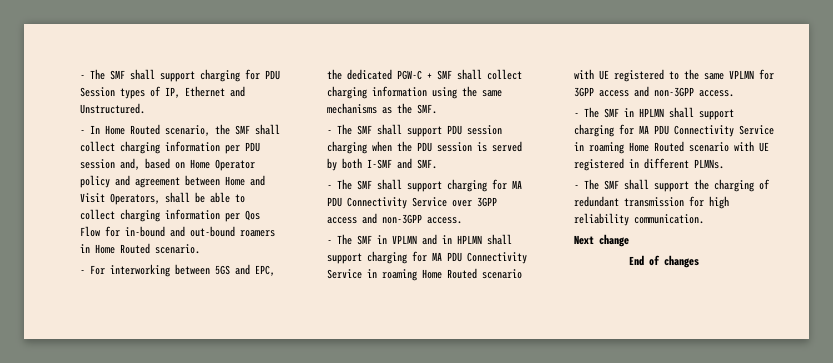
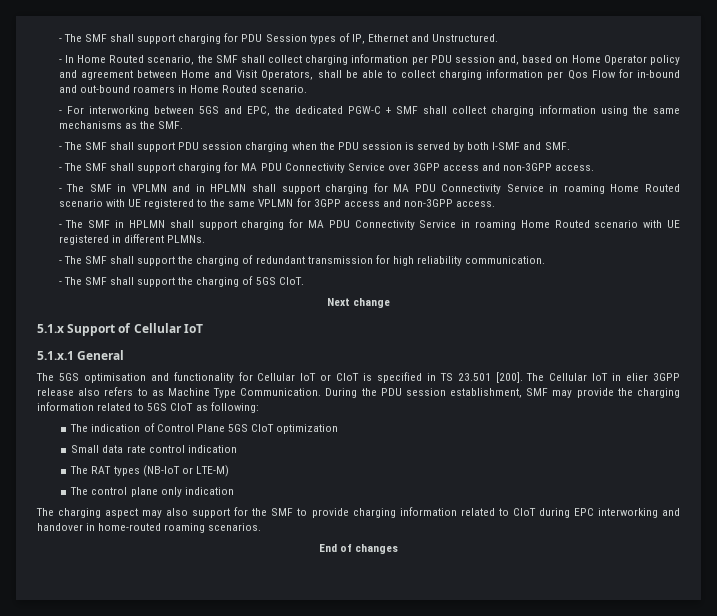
+ - The SMF shall support the charging of 5GS CIoT.
  Next change
+ 5.1.x Support of Cellular IoT
+ 5.1.x.1 General
+ The 5GS optimisation and functionality for Cellular IoT or CIoT is specified in TS 23.501 [200]. The Cellular IoT in elier 3GPP release also refers to as Machine Type Communication. During the PDU session establishment, SMF may provide the charging information related to 5GS CIoT as following:
+ The indication of Control Plane 5GS CIoT optimization
+ Small data rate control indication
+ The RAT types (NB-IoT or LTE-M)
+ The control plane only indication
+ The charging aspect may also support for the SMF to provide charging information related to CIoT during EPC interworking and handover in home-routed roaming scenarios.

